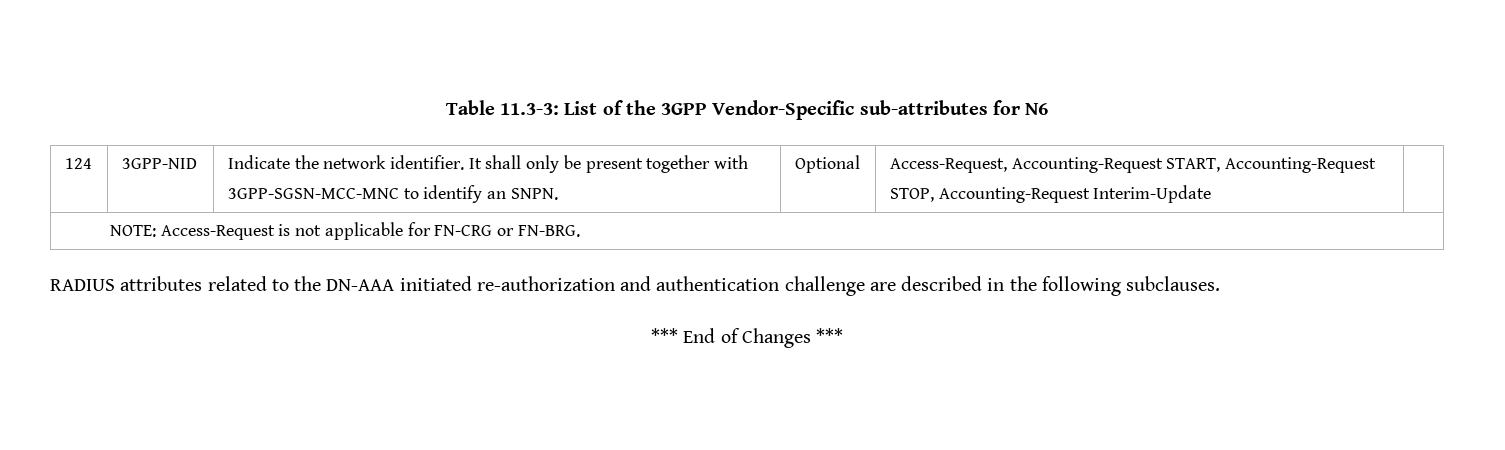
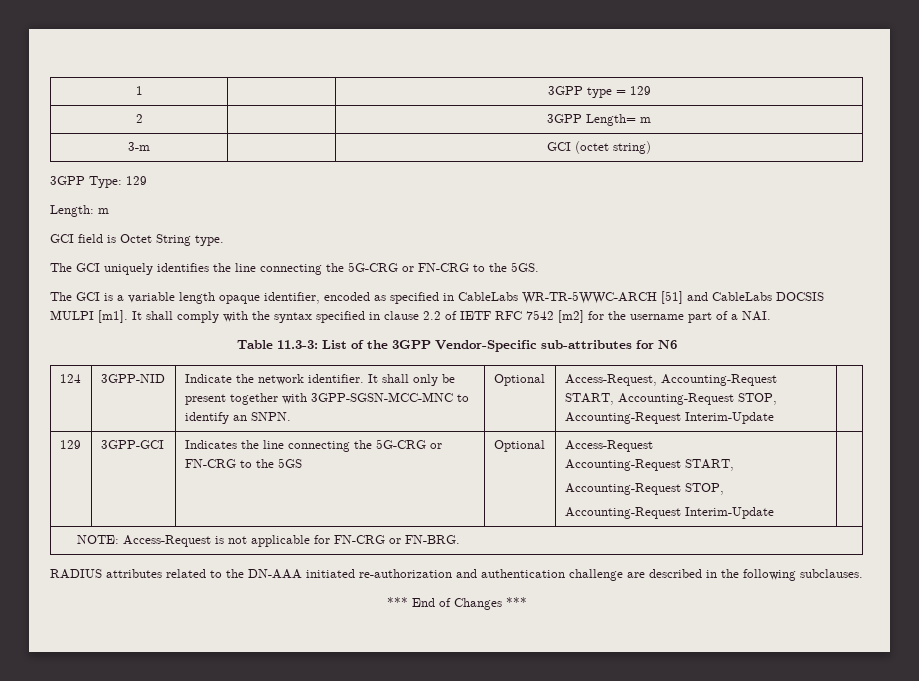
+ 1 | | 3GPP type = 129
+ 2 | | 3GPP Length= m
+ 3-m | | GCI (octet string)
+ 3GPP Type: 129
+ Length: m
+ GCI field is Octet String type.
+ The GCI uniquely identifies the line connecting the 5G-CRG or FN-CRG to the 5GS.
+ The GCI is a variable length opaque identifier, encoded as specified in CableLabs WR-TR-5WWC-ARCH [51] and CableLabs DOCSIS MULPI [m1]. It shall comply with the syntax specified in clause 2.2 of IETF RFC 7542 [m2] for the username part of a NAI.
+ 129 | 3GPP-GCI | Indicates the line connecting the 5G-CRG or FN-CRG to the 5GS | Optional | Access-Request
+ Accounting-Request START,
+ Accounting-Request STOP,
+ Accounting-Request Interim-Update |

